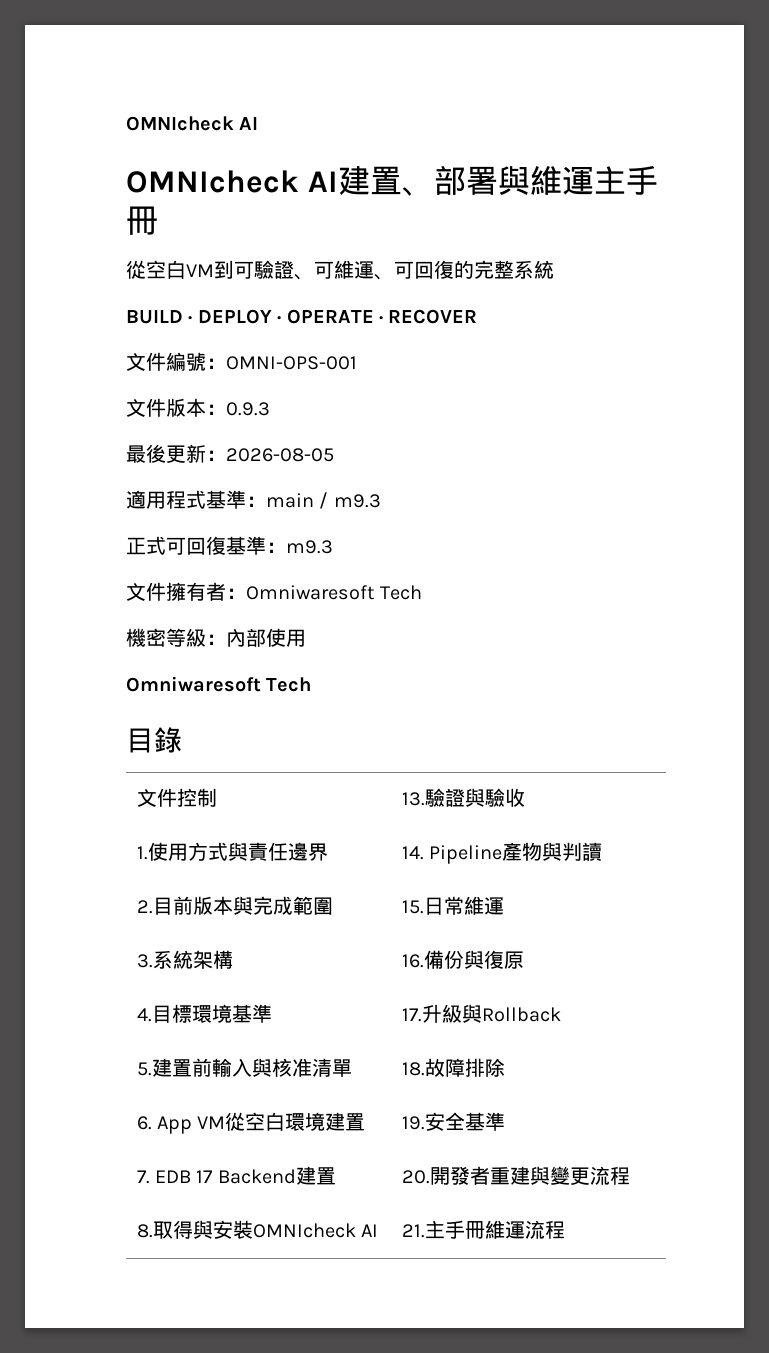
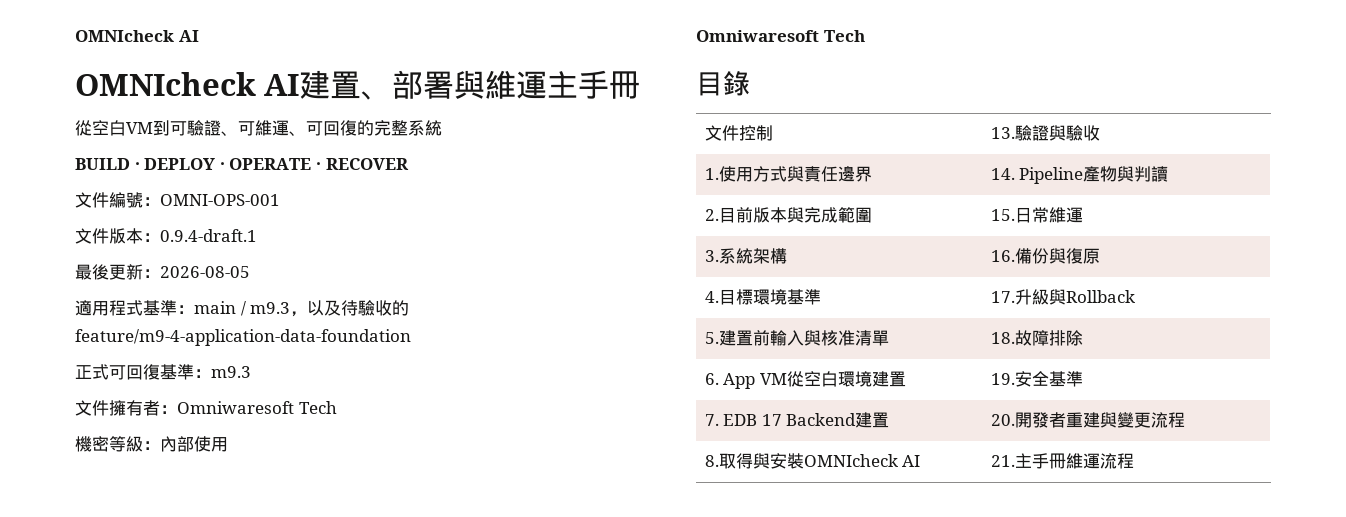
- 文件版本：0.9.3
+ 文件版本：0.9.4-draft.1
- 適用程式基準：main / m9.3
+ 適用程式基準：main / m9.3，以及待驗收的feature/m9-4-application-data-foundation

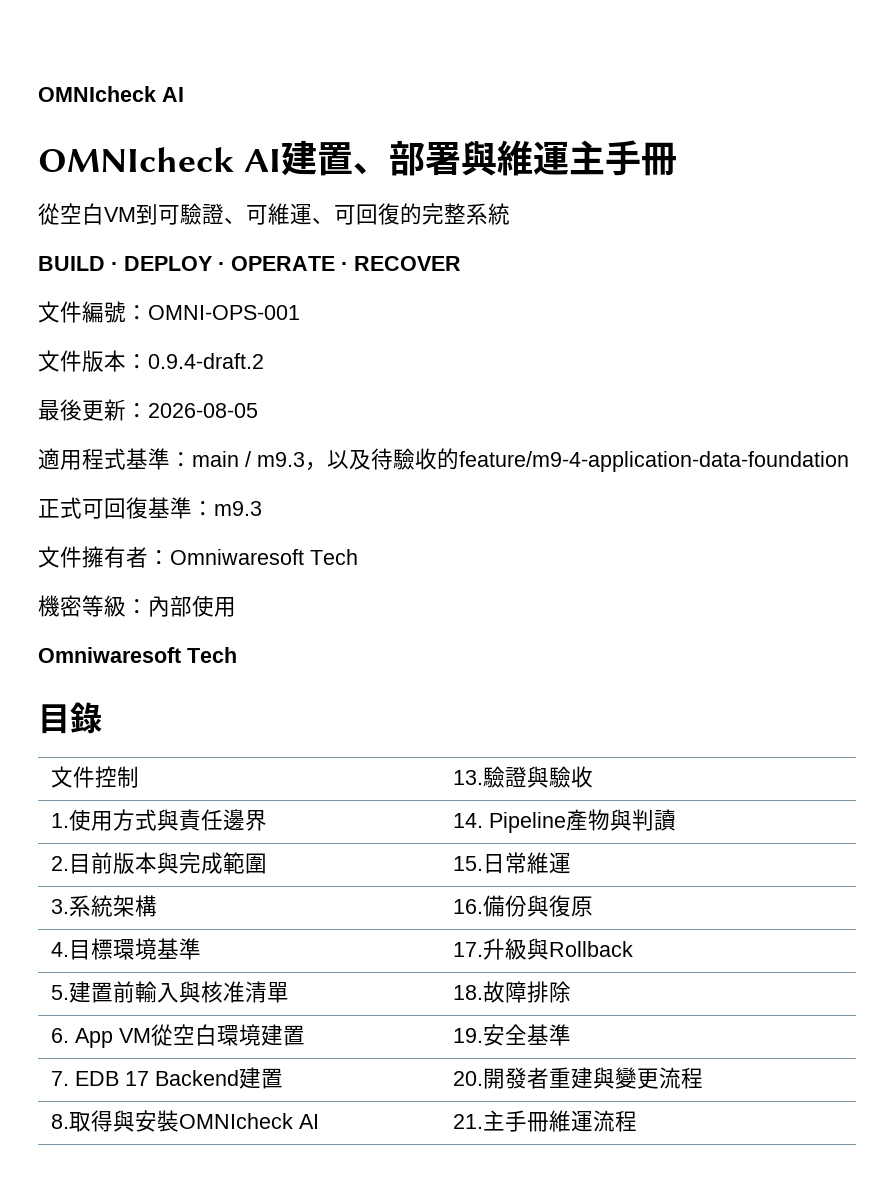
- 文件版本：0.9.4-draft.1
+ 文件版本：0.9.4-draft.2

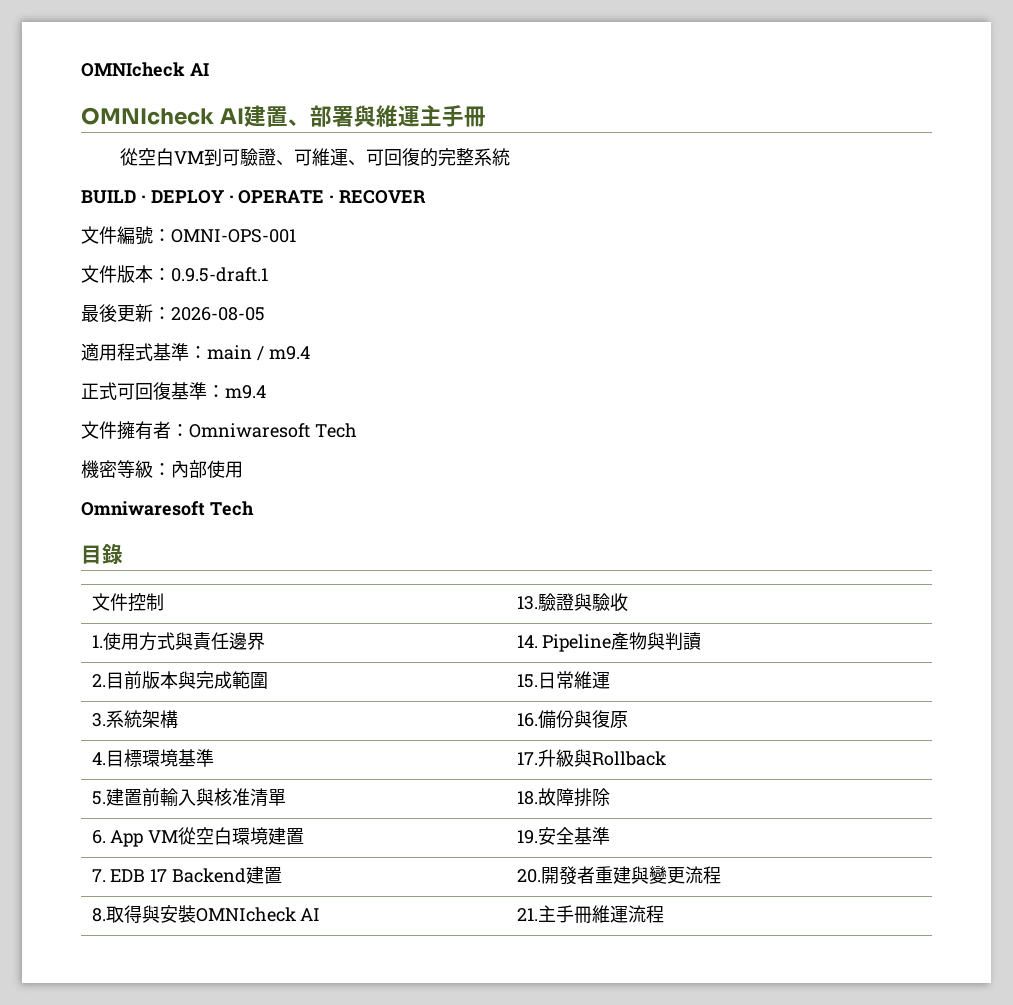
- 文件版本：0.9.4-draft.2
+ 文件版本：0.9.5-draft.1
- 適用程式基準：main / m9.3，以及待驗收的feature/m9-4-application-data-foundation
+ 適用程式基準：main / m9.4
- 正式可回復基準：m9.3
+ 正式可回復基準：m9.4

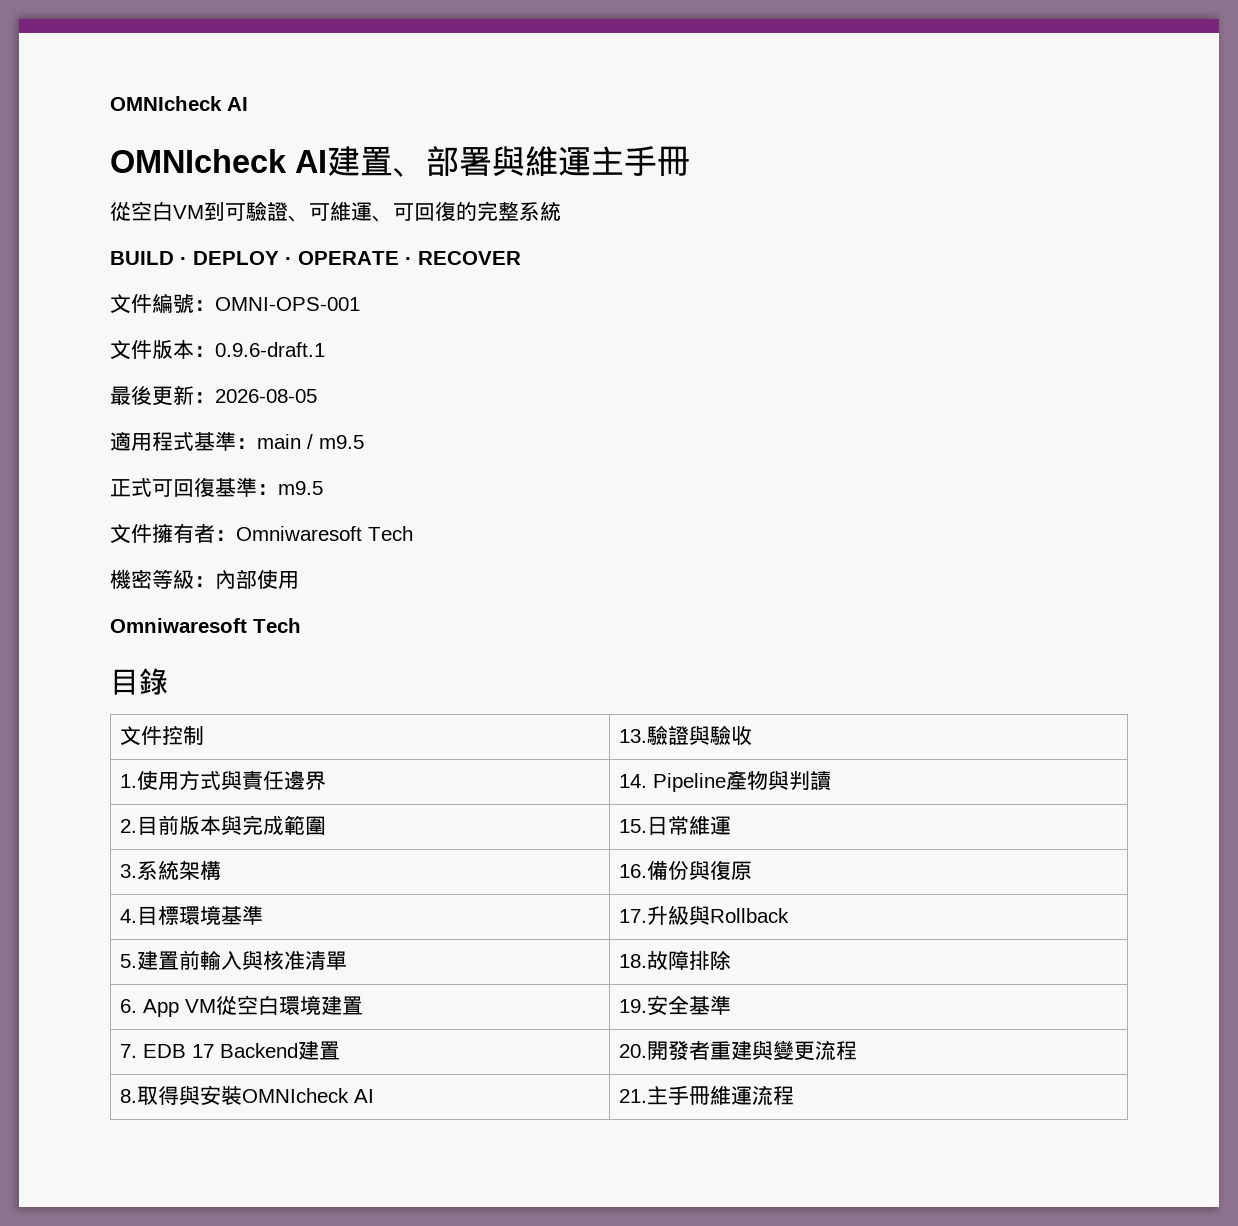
- 文件版本：0.9.5-draft.1
+ 文件版本：0.9.6-draft.1
- 適用程式基準：main / m9.4
+ 適用程式基準：main / m9.5
- 正式可回復基準：m9.4
+ 正式可回復基準：m9.5

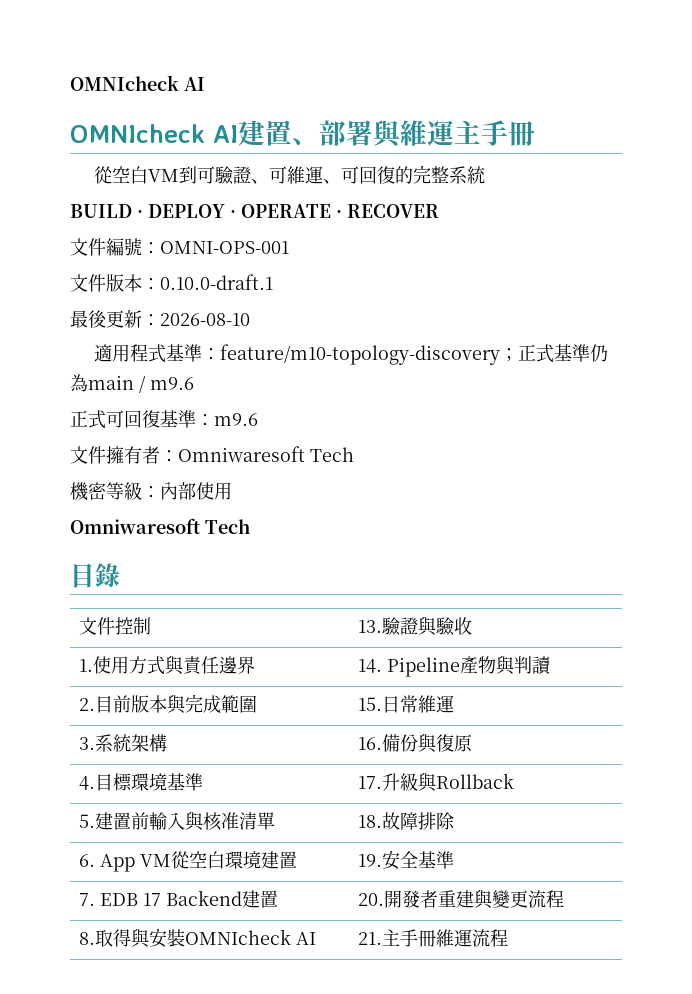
- 文件版本：0.9.6-draft.1
+ 文件版本：0.10.0-draft.1
- 最後更新：2026-08-05
+ 最後更新：2026-08-10
- 適用程式基準：main / m9.5
+ 適用程式基準：feature/m10-topology-discovery；正式基準仍為main / m9.6
- 正式可回復基準：m9.5
+ 正式可回復基準：m9.6

